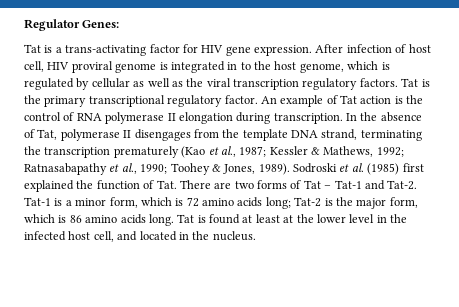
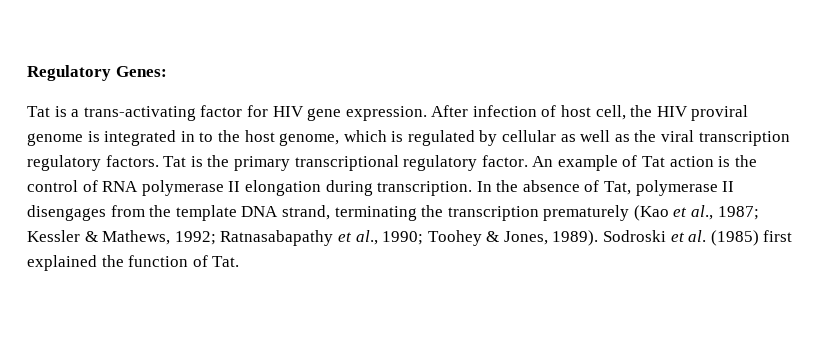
- Regulator Genes:
+ Regulatory Genes:
- After infection of host cell, HIV proviral genome is integrated in to the host genome, which is regulated by cellular as well as the viral transcription regulatory factors.
+ After infection of host cell, the HIV proviral genome is integrated in to the host genome, which is regulated by cellular as well as the viral transcription regulatory factors.
- Sodroski et al. (1985) first explained the function of Tat. There are two forms of Tat – Tat-1 and Tat-2. Tat-1 is a minor form, which is 72 amino acids long; Tat-2 is the major form, which is 86 amino acids long. Tat is found at least at the lower level in the infected host cell, and located in the nucleus.
+ Sodroski et al. (1985) first explained the function of Tat.

